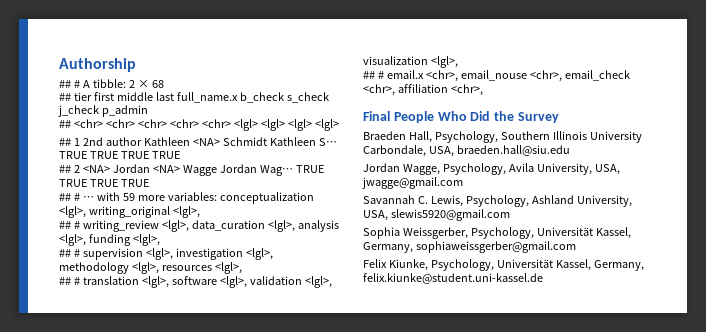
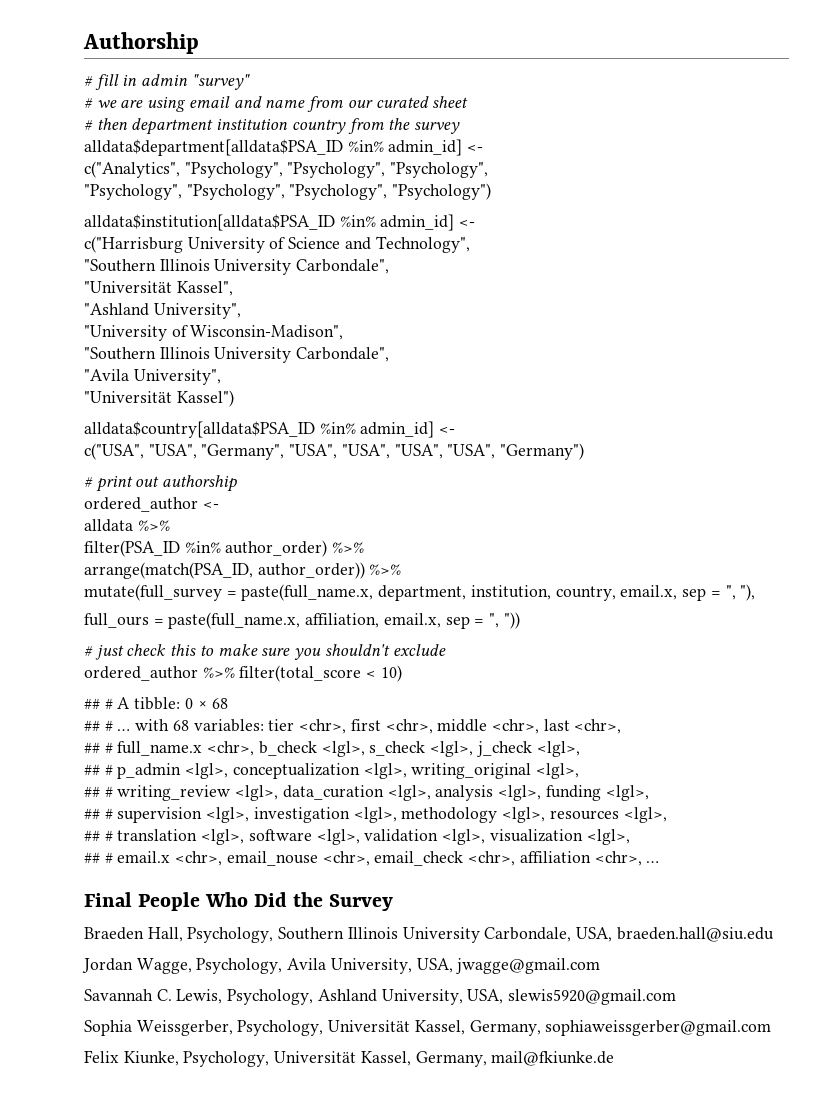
+ # fill in admin "survey"
+ # we are using email and name from our curated sheet
+ # then department institution country from the survey
+ alldata$department[alldata$PSA_ID %in% admin_id] <-
+ c("Analytics", "Psychology", "Psychology", "Psychology",
+ "Psychology", "Psychology", "Psychology", "Psychology")
+ alldata$institution[alldata$PSA_ID %in% admin_id] <-
+ c("Harrisburg University of Science and Technology",
+ "Southern Illinois University Carbondale",
+ "Universität Kassel",
+ "Ashland University",
+ "University of Wisconsin-Madison",
+ "Southern Illinois University Carbondale",
+ "Avila University",
+ "Universität Kassel")
+ alldata$country[alldata$PSA_ID %in% admin_id] <-
+ c("USA", "USA", "Germany", "USA", "USA", "USA", "USA", "Germany")
+ # print out authorship
+ ordered_author <-
+ alldata %>%
+ filter(PSA_ID %in% author_order) %>%
+ arrange(match(PSA_ID, author_order)) %>%
+ mutate(full_survey = paste(full_name.x, department, institution, country, email.x, sep = ", "),
+ full_ours = paste(full_name.x, affiliation, email.x, sep = ", "))
+ # just check this to make sure you shouldn't exclude
+ ordered_author %>% filter(total_score < 10)
- ## # A tibble: 2 × 68
+ ## # A tibble: 0 × 68
- ## tier first middle last full_name.x b_check s_check j_check p_admin
- ## <chr> <chr> <chr> <chr> <chr> <lgl> <lgl> <lgl> <lgl>
- ## 1 2nd author Kathleen <NA> Schmidt Kathleen S… TRUE TRUE TRUE TRUE
- ## 2 <NA> Jordan <NA> Wagge Jordan Wag… TRUE TRUE TRUE TRUE
- ## # … with 59 more variables: conceptualization <lgl>, writing_original <lgl>,
+ ## # … with 68 variables: tier <chr>, first <chr>, middle <chr>, last <chr>,
+ ## # full_name.x <chr>, b_check <lgl>, s_check <lgl>, j_check <lgl>,
+ ## # p_admin <lgl>, conceptualization <lgl>, writing_original <lgl>,
- ## # email.x <chr>, email_nouse <chr>, email_check <chr>, affiliation <chr>,
+ ## # email.x <chr>, email_nouse <chr>, email_check <chr>, affiliation <chr>, …
- Felix Kiunke, Psychology, Universität Kassel, Germany, felix.kiunke@student.uni-kassel.de
+ Felix Kiunke, Psychology, Universität Kassel, Germany, mail@fkiunke.de

